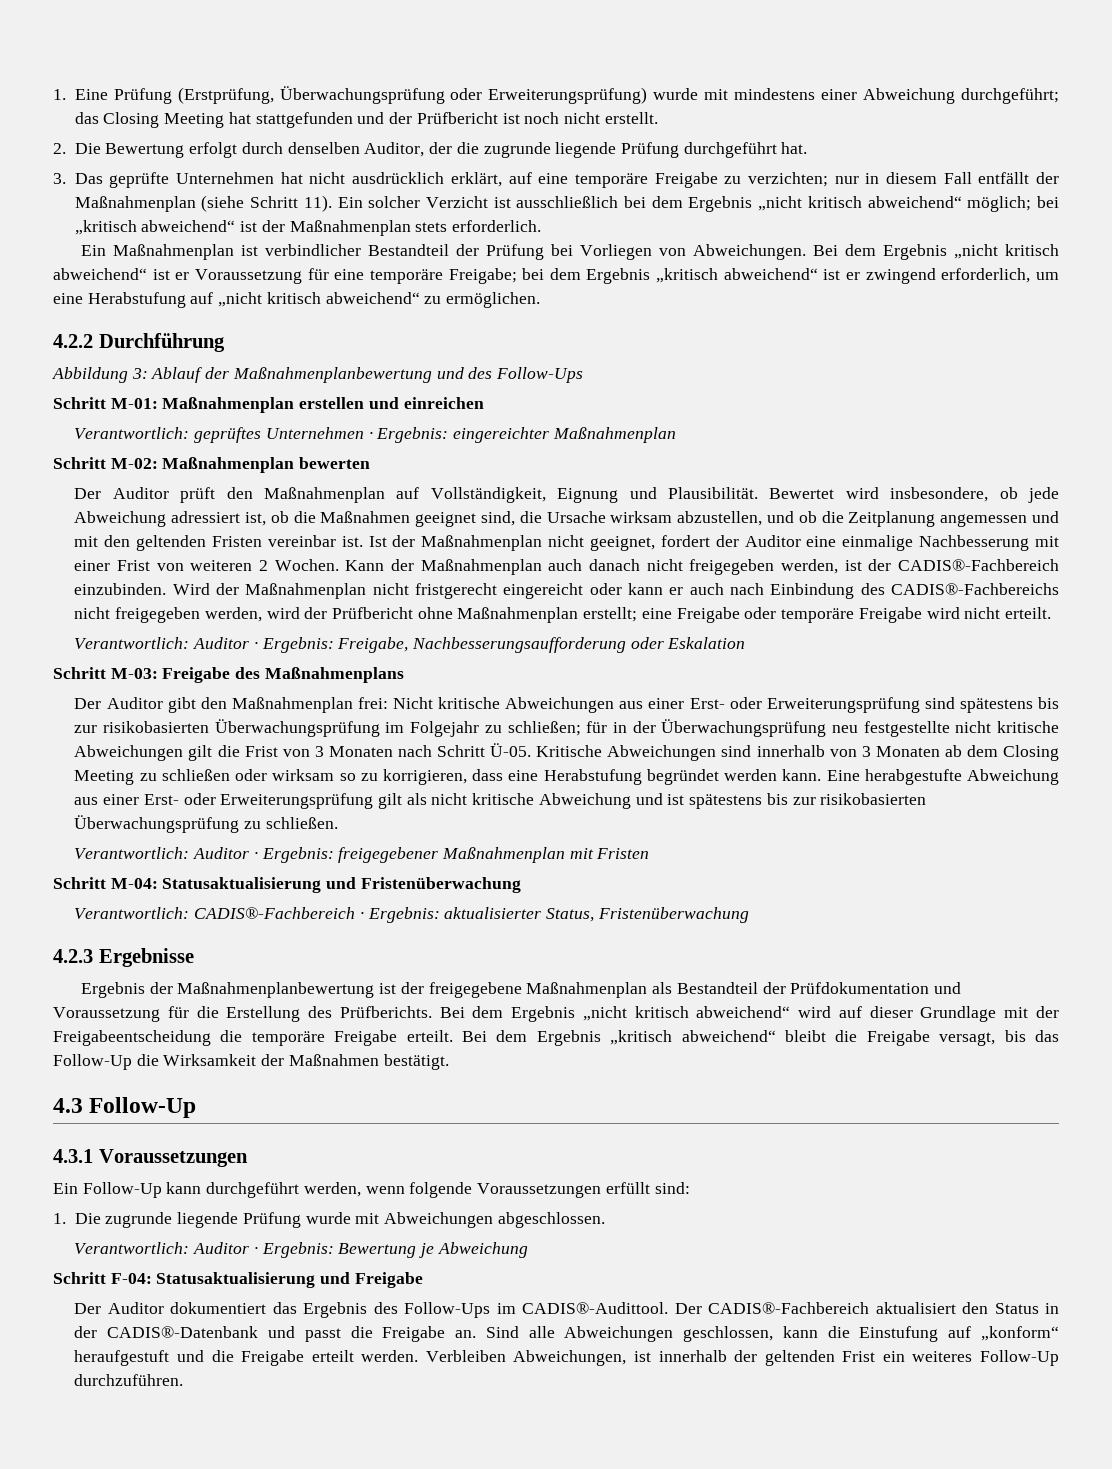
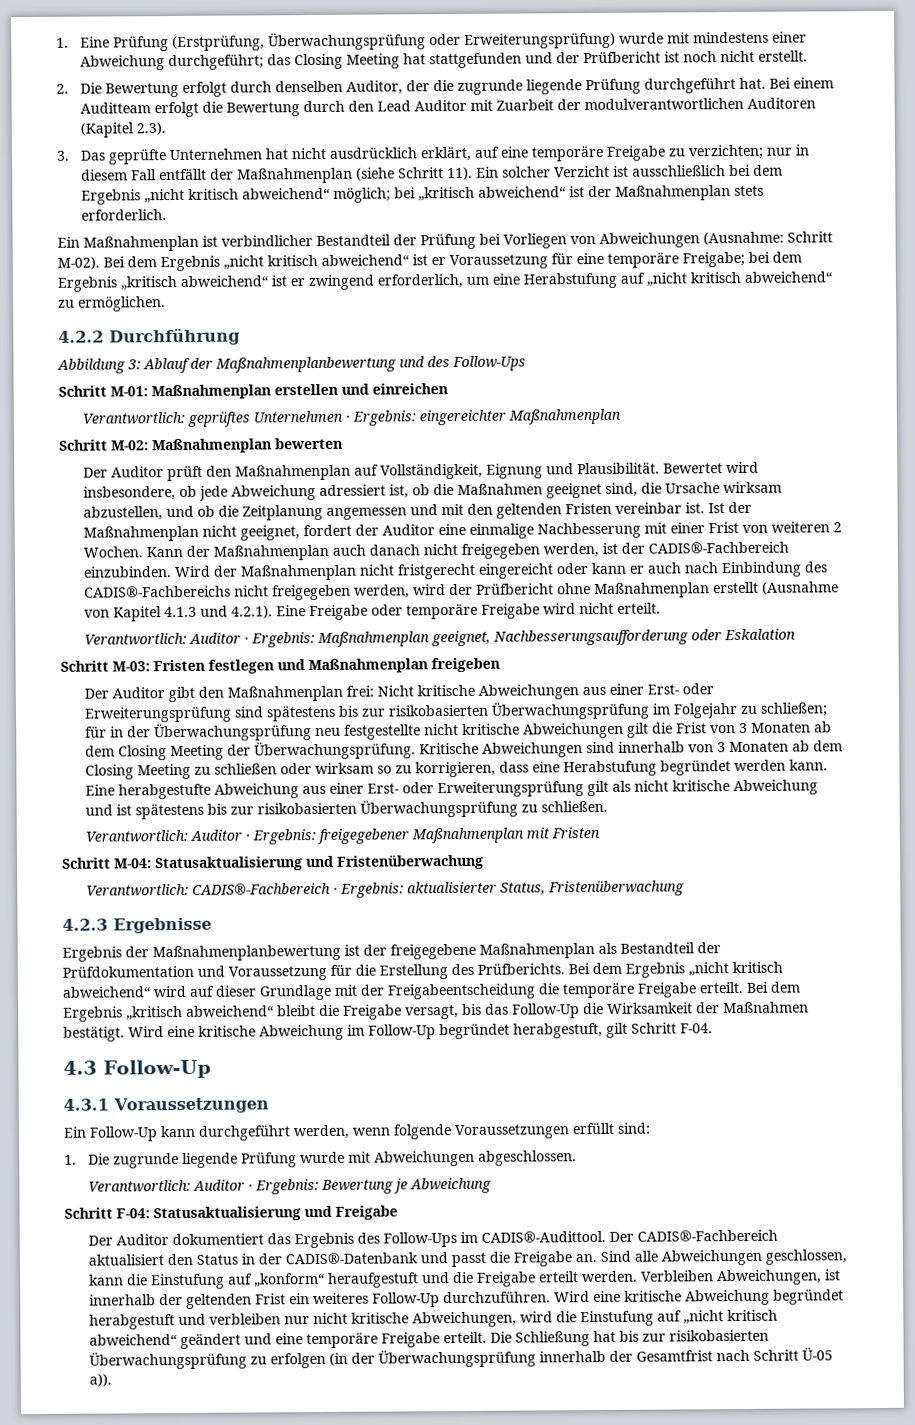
+ Bei einem Auditteam erfolgt die Bewertung durch den Lead Auditor mit Zuarbeit der modulverantwortlichen Auditoren (Kapitel 2.3).
- Ein Maßnahmenplan ist verbindlicher Bestandteil der Prüfung bei Vorliegen von Abweichungen.
+ Ein Maßnahmenplan ist verbindlicher Bestandteil der Prüfung bei Vorliegen von Abweichungen (Ausnahme: Schritt M-02).
- Wird der Maßnahmenplan nicht fristgerecht eingereicht oder kann er auch nach Einbindung des CADIS®-Fachbereichs nicht freigegeben werden, wird der Prüfbericht ohne Maßnahmenplan erstellt; eine Freigabe oder temporäre Freigabe wird nicht erteilt.
+ Wird der Maßnahmenplan nicht fristgerecht eingereicht oder kann er auch nach Einbindung des CADIS®-Fachbereichs nicht freigegeben werden, wird der Prüfbericht ohne Maßnahmenplan erstellt (Ausnahme von Kapitel 4.1.3 und 4.2.1). Eine Freigabe oder temporäre Freigabe wird nicht erteilt.
- Verantwortlich: Auditor · Ergebnis: Freigabe, Nachbesserungsaufforderung oder Eskalation
+ Verantwortlich: Auditor · Ergebnis: Maßnahmenplan geeignet, Nachbesserungsaufforderung oder Eskalation
- Schritt M-03: Freigabe des Maßnahmenplans
+ Schritt M-03: Fristen festlegen und Maßnahmenplan freigeben
- Der Auditor gibt den Maßnahmenplan frei: Nicht kritische Abweichungen aus einer Erst- oder Erweiterungsprüfung sind spätestens bis zur risikobasierten Überwachungsprüfung im Folgejahr zu schließen; für in der Überwachungsprüfung neu festgestellte nicht kritische Abweichungen gilt die Frist von 3 Monaten nach Schritt Ü-05.
+ Der Auditor gibt den Maßnahmenplan frei: Nicht kritische Abweichungen aus einer Erst- oder Erweiterungsprüfung sind spätestens bis zur risikobasierten Überwachungsprüfung im Folgejahr zu schließen; für in der Überwachungsprüfung neu festgestellte nicht kritische Abweichungen gilt die Frist von 3 Monaten ab dem Closing Meeting der Überwachungsprüfung.
+ Wird eine kritische Abweichung im Follow-Up begründet herabgestuft, gilt Schritt F-04.
+ Wird eine kritische Abweichung begründet herabgestuft und verbleiben nur nicht kritische Abweichungen, wird die Einstufung auf „nicht kritisch abweichend“ geändert und eine temporäre Freigabe erteilt. Die Schließung hat bis zur risikobasierten Überwachungsprüfung zu erfolgen (in der Überwachungsprüfung innerhalb der Gesamtfrist nach Schritt Ü-05 a)).

